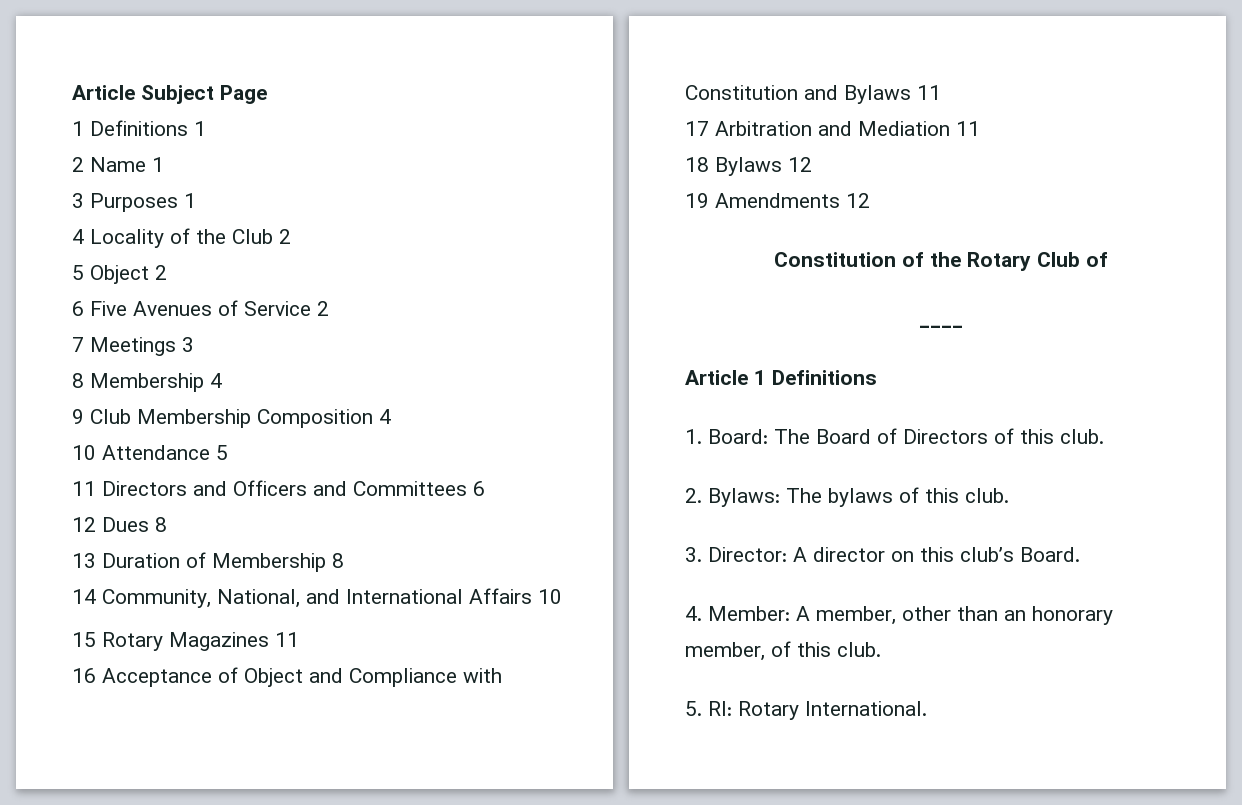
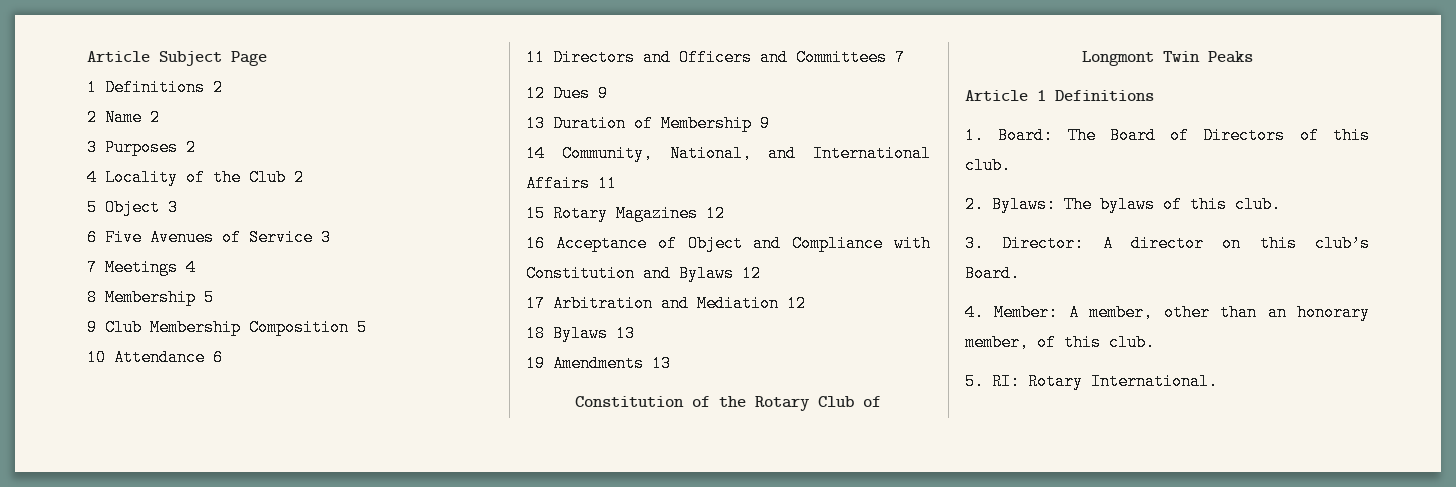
- 1 Definitions 1
+ 1 Definitions 2
- 2 Name 1
+ 2 Name 2
- 3 Purposes 1
+ 3 Purposes 2
- 5 Object 2
+ 5 Object 3
- 6 Five Avenues of Service 2
+ 6 Five Avenues of Service 3
- 7 Meetings 3
+ 7 Meetings 4
- 8 Membership 4
+ 8 Membership 5
- 9 Club Membership Composition 4
+ 9 Club Membership Composition 5
- 10 Attendance 5
+ 10 Attendance 6
- 11 Directors and Officers and Committees 6
+ 11 Directors and Officers and Committees 7
- 12 Dues 8
+ 12 Dues 9
- 13 Duration of Membership 8
+ 13 Duration of Membership 9
- 14 Community, National, and International Affairs 10
+ 14 Community, National, and International Affairs 11
- 15 Rotary Magazines 11
+ 15 Rotary Magazines 12
- 16 Acceptance of Object and Compliance with Constitution and Bylaws 11
+ 16 Acceptance of Object and Compliance with Constitution and Bylaws 12
- 17 Arbitration and Mediation 11
+ 17 Arbitration and Mediation 12
- 18 Bylaws 12
+ 18 Bylaws 13
- 19 Amendments 12
+ 19 Amendments 13
- ____
+ Longmont Twin Peaks

